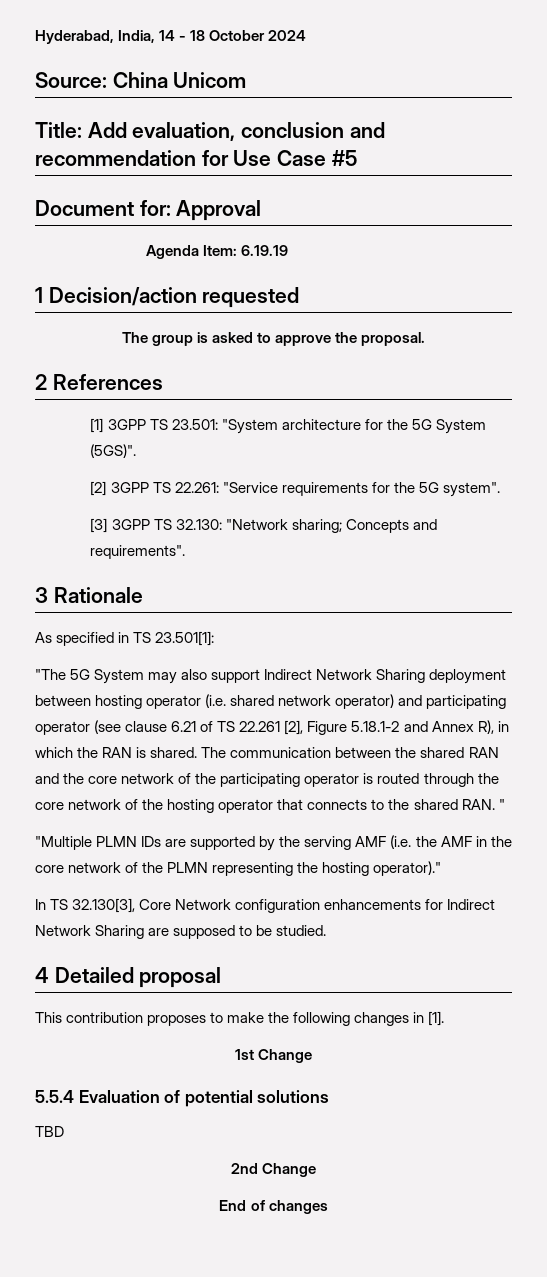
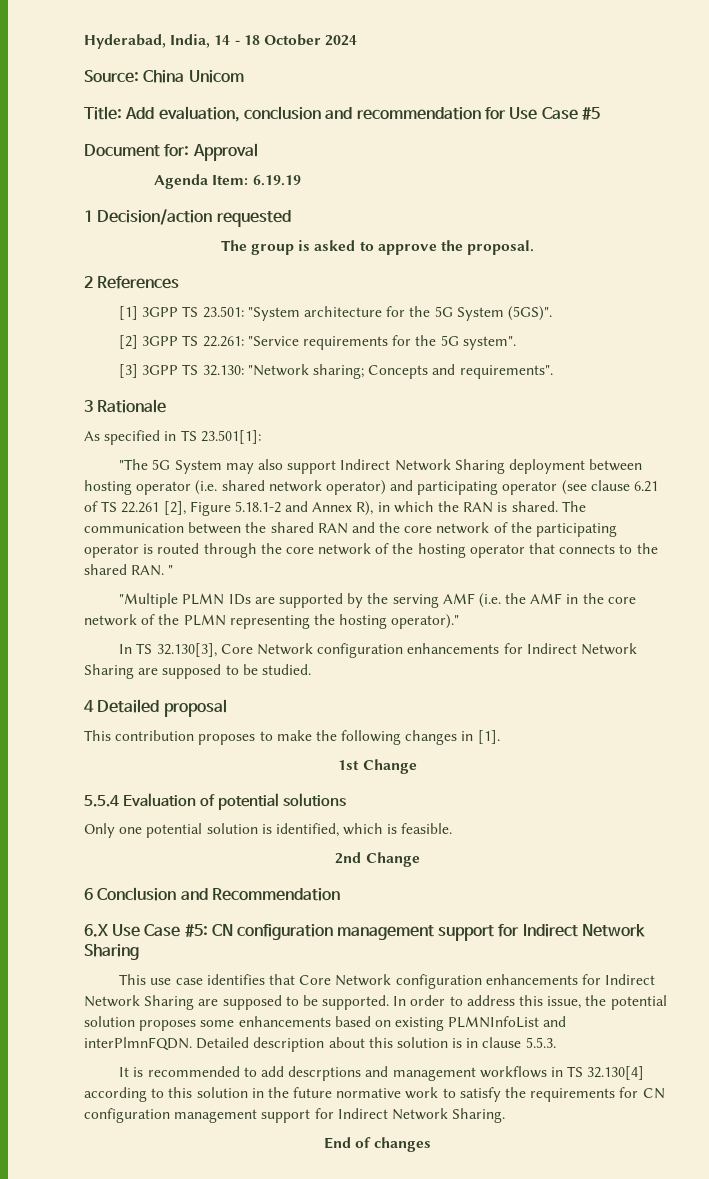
- TBD
+ Only one potential solution is identified, which is feasible.
  2nd Change
+ 6 Conclusion and Recommendation
+ 6.X Use Case #5: CN configuration management support for Indirect Network Sharing
+ This use case identifies that Core Network configuration enhancements for Indirect Network Sharing are supposed to be supported. In order to address this issue, the potential solution proposes some enhancements based on existing PLMNInfoList and interPlmnFQDN. Detailed description about this solution is in clause 5.5.3.
+ It is recommended to add descrptions and management workflows in TS 32.130[4] according to this solution in the future normative work to satisfy the requirements for CN configuration management support for Indirect Network Sharing.

